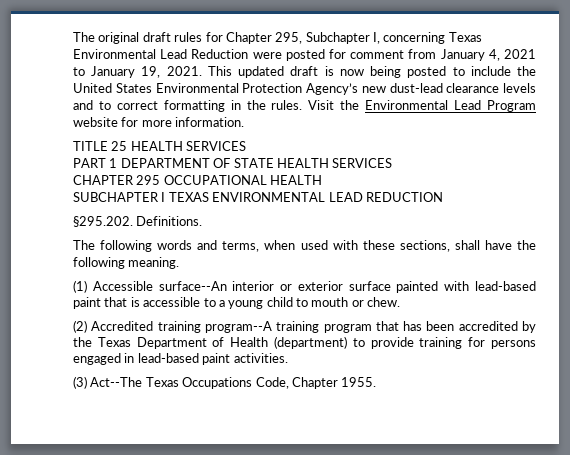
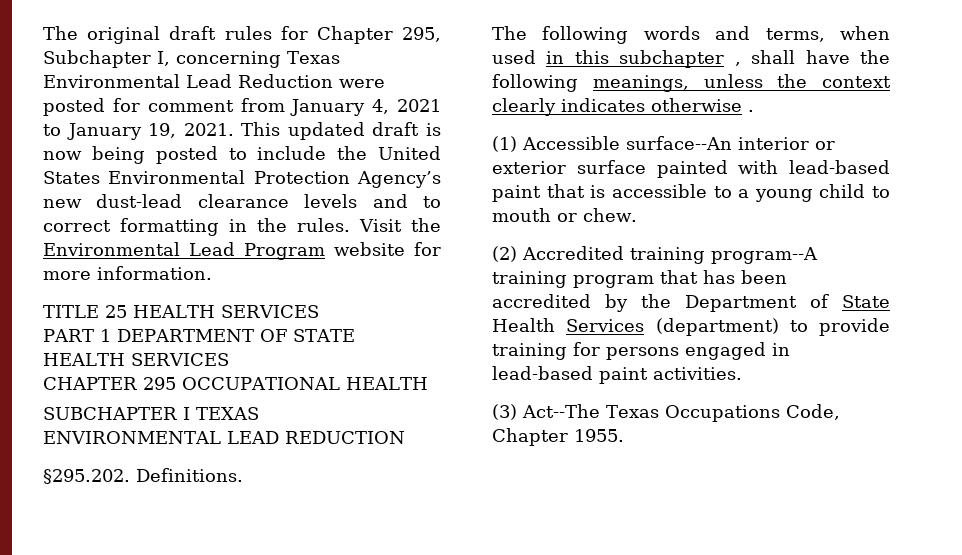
- The following words and terms, when used with these sections, shall have the following meaning.
+ The following words and terms, when used in this subchapter , shall have the following meanings, unless the context clearly indicates otherwise .
- (2) Accredited training program--A training program that has been accredited by the Texas Department of Health (department) to provide training for persons engaged in lead-based paint activities.
+ (2) Accredited training program--A training program that has been accredited by the Department of State Health Services (department) to provide training for persons engaged in lead-based paint activities.

